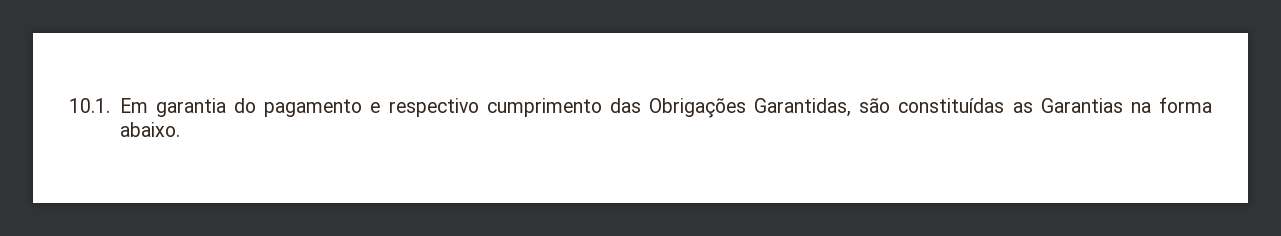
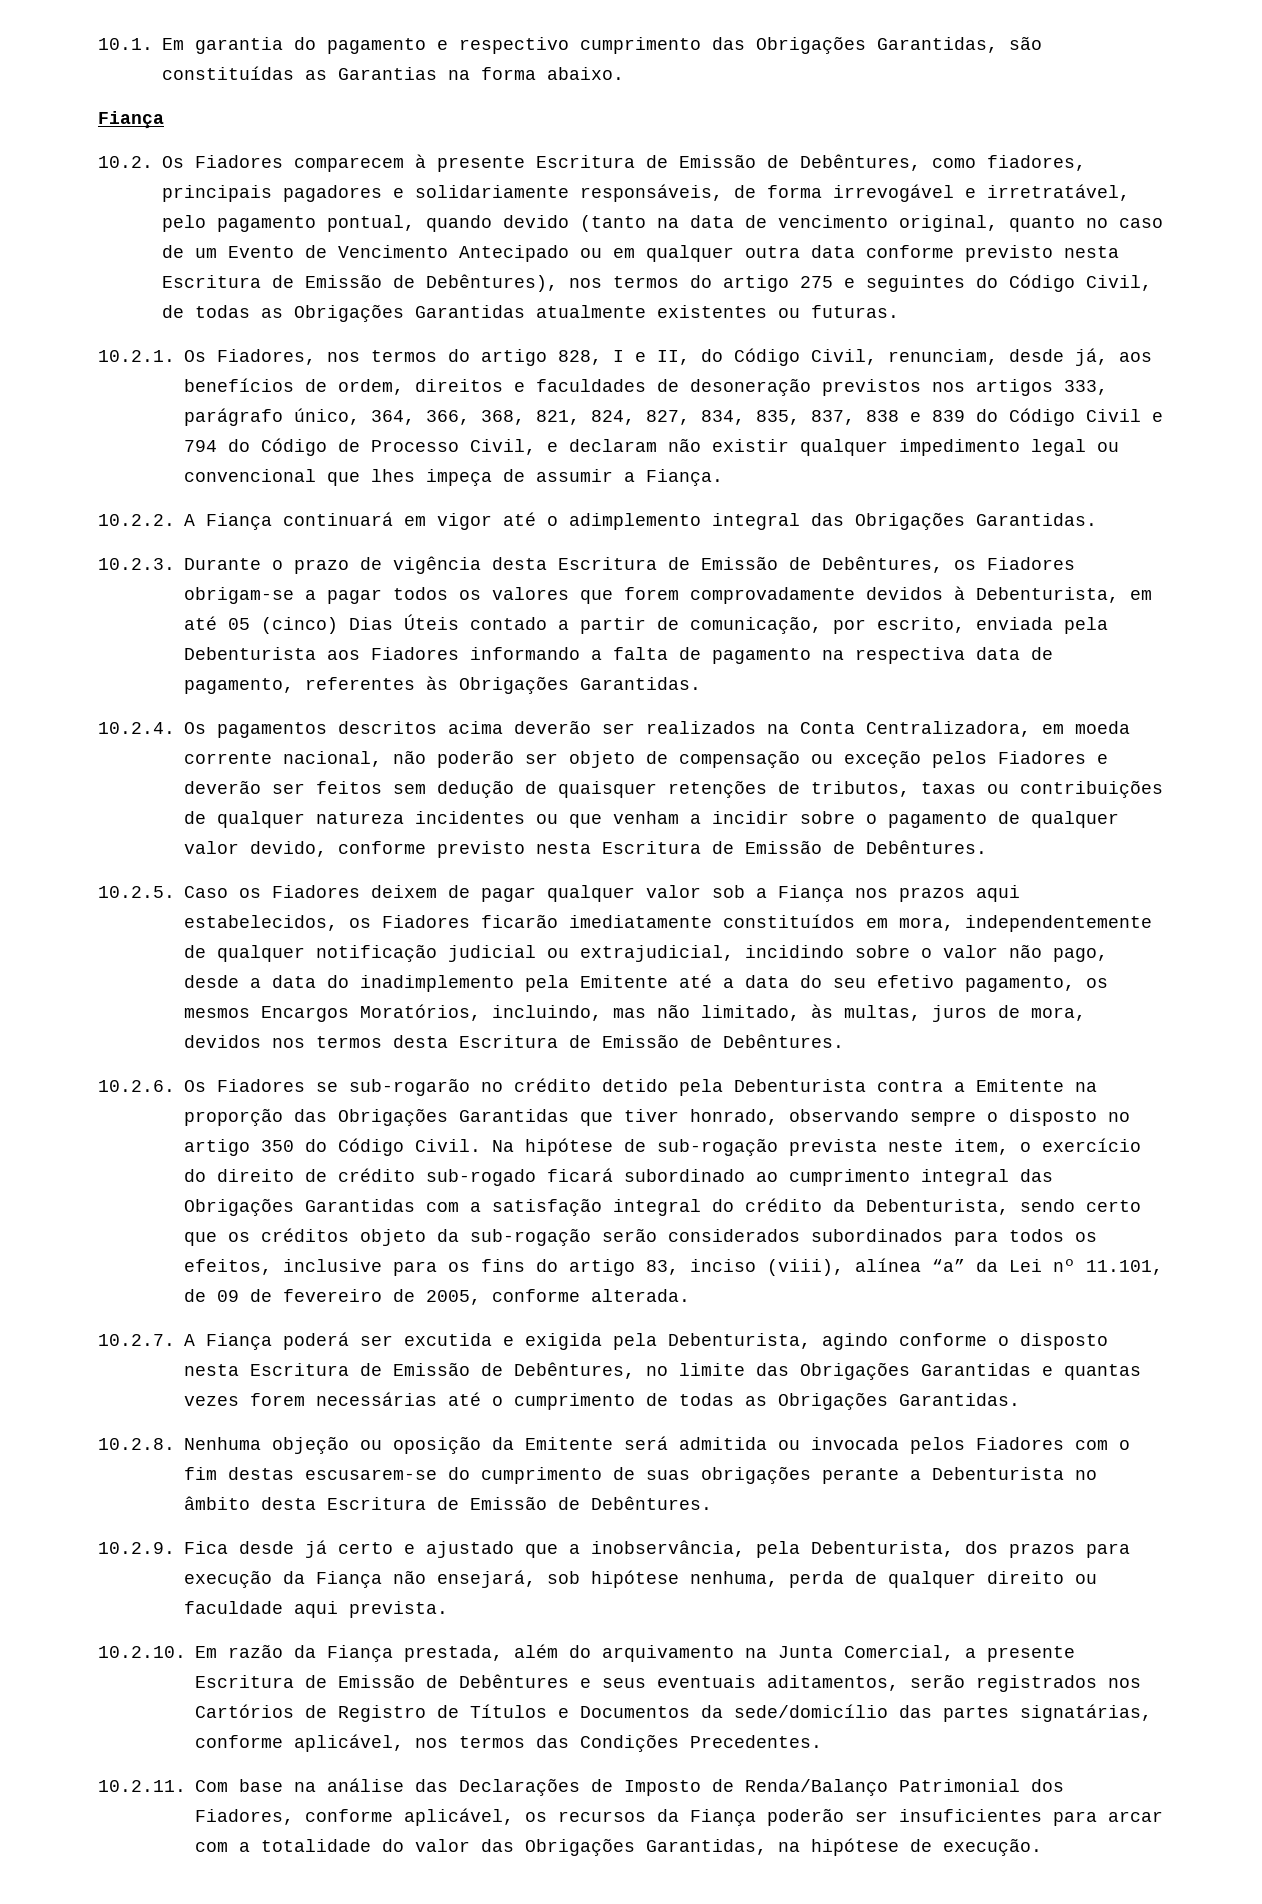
  10.1. Em garantia do pagamento e respectivo cumprimento das Obrigações Garantidas, são constituídas as Garantias na forma abaixo.
+ Fiança
+ 10.2. Os Fiadores comparecem à presente Escritura de Emissão de Debêntures, como fiadores, principais pagadores e solidariamente responsáveis, de forma irrevogável e irretratável, pelo pagamento pontual, quando devido (tanto na data de vencimento original, quanto no caso de um Evento de Vencimento Antecipado ou em qualquer outra data conforme previsto nesta Escritura de Emissão de Debêntures), nos termos do artigo 275 e seguintes do Código Civil, de todas as Obrigações Garantidas atualmente existentes ou futuras.
+ 10.2.1. Os Fiadores, nos termos do artigo 828, I e II, do Código Civil, renunciam, desde já, aos benefícios de ordem, direitos e faculdades de desoneração previstos nos artigos 333, parágrafo único, 364, 366, 368, 821, 824, 827, 834, 835, 837, 838 e 839 do Código Civil e 794 do Código de Processo Civil, e declaram não existir qualquer impedimento legal ou convencional que lhes impeça de assumir a Fiança.
+ 10.2.2. A Fiança continuará em vigor até o adimplemento integral das Obrigações Garantidas.
+ 10.2.3. Durante o prazo de vigência desta Escritura de Emissão de Debêntures, os Fiadores obrigam-se a pagar todos os valores que forem comprovadamente devidos à Debenturista, em até 05 (cinco) Dias Úteis contado a partir de comunicação, por escrito, enviada pela Debenturista aos Fiadores informando a falta de pagamento na respectiva data de pagamento, referentes às Obrigações Garantidas.
+ 10.2.4. Os pagamentos descritos acima deverão ser realizados na Conta Centralizadora, em moeda corrente nacional, não poderão ser objeto de compensação ou exceção pelos Fiadores e deverão ser feitos sem dedução de quaisquer retenções de tributos, taxas ou contribuições de qualquer natureza incidentes ou que venham a incidir sobre o pagamento de qualquer valor devido, conforme previsto nesta Escritura de Emissão de Debêntures.
+ 10.2.5. Caso os Fiadores deixem de pagar qualquer valor sob a Fiança nos prazos aqui estabelecidos, os Fiadores ficarão imediatamente constituídos em mora, independentemente de qualquer notificação judicial ou extrajudicial, incidindo sobre o valor não pago, desde a data do inadimplemento pela Emitente até a data do seu efetivo pagamento, os mesmos Encargos Moratórios, incluindo, mas não limitado, às multas, juros de mora, devidos nos termos desta Escritura de Emissão de Debêntures.
+ 10.2.6. Os Fiadores se sub-rogarão no crédito detido pela Debenturista contra a Emitente na proporção das Obrigações Garantidas que tiver honrado, observando sempre o disposto no artigo 350 do Código Civil. Na hipótese de sub-rogação prevista neste item, o exercício do direito de crédito sub-rogado ficará subordinado ao cumprimento integral das Obrigações Garantidas com a satisfação integral do crédito da Debenturista, sendo certo que os créditos objeto da sub-rogação serão considerados subordinados para todos os efeitos, inclusive para os fins do artigo 83, inciso (viii), alínea “a” da Lei nº 11.101, de 09 de fevereiro de 2005, conforme alterada.
+ 10.2.7. A Fiança poderá ser excutida e exigida pela Debenturista, agindo conforme o disposto nesta Escritura de Emissão de Debêntures, no limite das Obrigações Garantidas e quantas vezes forem necessárias até o cumprimento de todas as Obrigações Garantidas.
+ 10.2.8. Nenhuma objeção ou oposição da Emitente será admitida ou invocada pelos Fiadores com o fim destas escusarem-se do cumprimento de suas obrigações perante a Debenturista no âmbito desta Escritura de Emissão de Debêntures.
+ 10.2.9. Fica desde já certo e ajustado que a inobservância, pela Debenturista, dos prazos para execução da Fiança não ensejará, sob hipótese nenhuma, perda de qualquer direito ou faculdade aqui prevista.
+ 10.2.10. Em razão da Fiança prestada, além do arquivamento na Junta Comercial, a presente Escritura de Emissão de Debêntures e seus eventuais aditamentos, serão registrados nos Cartórios de Registro de Títulos e Documentos da sede/domicílio das partes signatárias, conforme aplicável, nos termos das Condições Precedentes.
+ 10.2.11. Com base na análise das Declarações de Imposto de Renda/Balanço Patrimonial dos Fiadores, conforme aplicável, os recursos da Fiança poderão ser insuficientes para arcar com a totalidade do valor das Obrigações Garantidas, na hipótese de execução.

